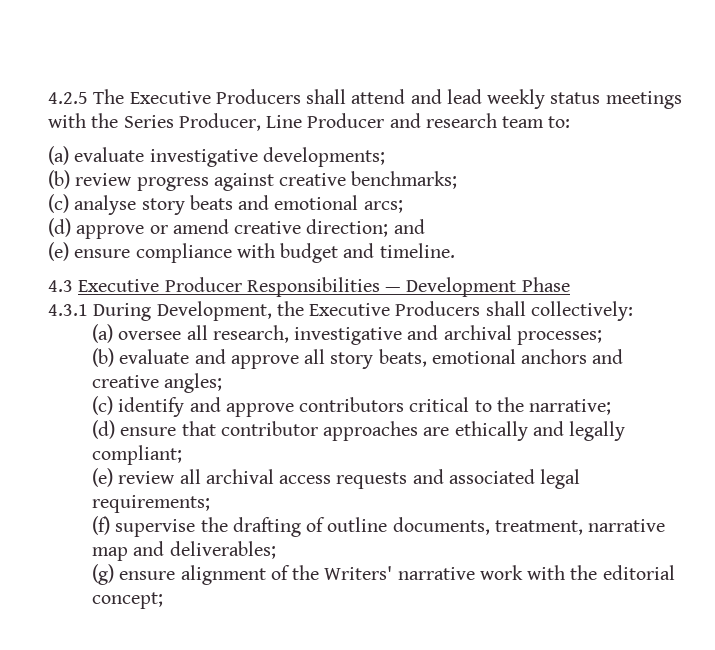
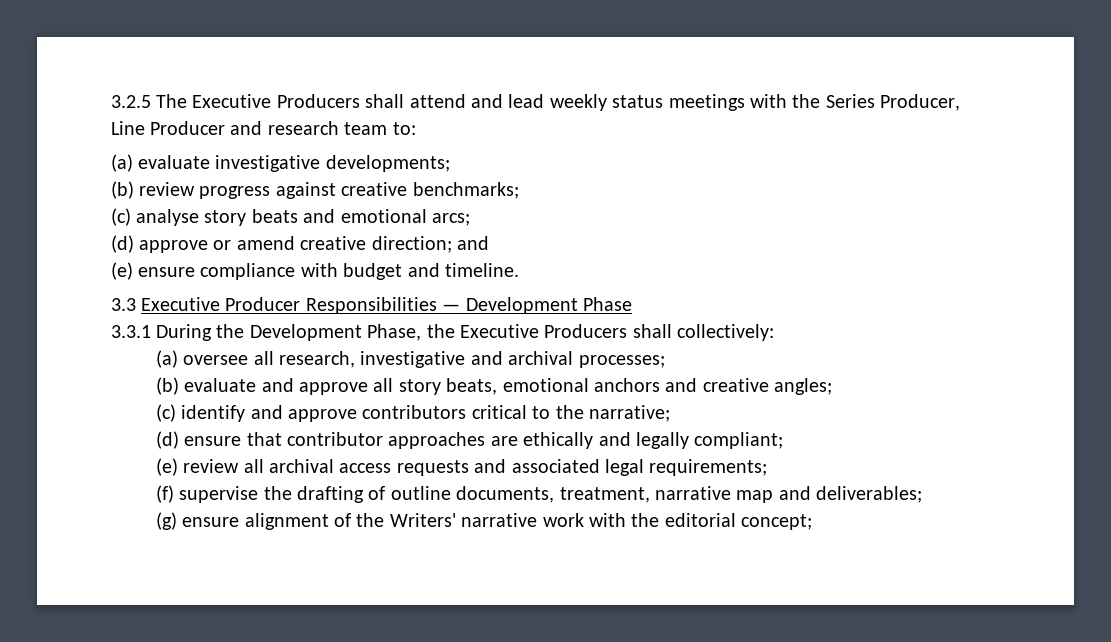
- 4.2.5 The Executive Producers shall attend and lead weekly status meetings with the Series Producer, Line Producer and research team to:
+ 3.2.5 The Executive Producers shall attend and lead weekly status meetings with the Series Producer, Line Producer and research team to:
- 4.3 Executive Producer Responsibilities — Development Phase
+ 3.3 Executive Producer Responsibilities — Development Phase
- 4.3.1 During Development, the Executive Producers shall collectively:
+ 3.3.1 During the Development Phase, the Executive Producers shall collectively:

